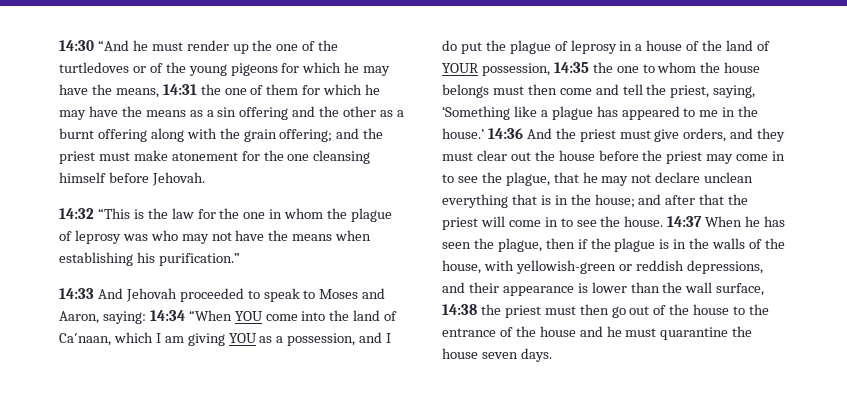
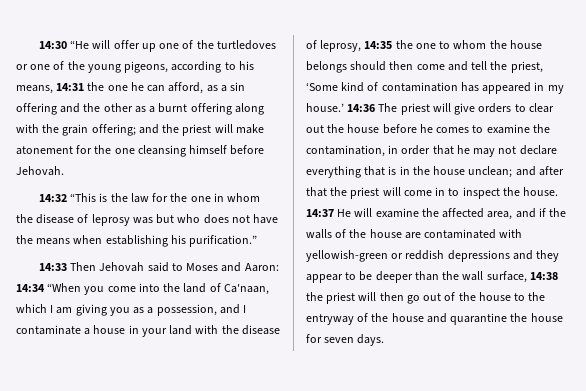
- 14:30 “And he must render up the one of the turtledoves or of the young pigeons for which he may have the means, 14:31 the one of them for which he may have the means as a sin offering and the other as a burnt offering along with the grain offering; and the priest must make atonement for the one cleansing himself before Jehovah.
+ 14:30 “He will offer up one of the turtledoves or one of the young pigeons, according to his means, 14:31 the one he can afford, as a sin offering and the other as a burnt offering along with the grain offering; and the priest will make atonement for the one cleansing himself before Jehovah.
- 14:32 “This is the law for the one in whom the plague of leprosy was who may not have the means when establishing his purification.”
+ 14:32 “This is the law for the one in whom the disease of leprosy was but who does not have the means when establishing his purification.”
- 14:33 And Jehovah proceeded to speak to Moses and Aaron, saying:
+ 14:33 Then Jehovah said to Moses and Aaron:
- 14:34 “When YOU come into the land of Ca′naan, which I am giving YOU as a possession, and I do put the plague of leprosy in a house of the land of YOUR possession, 14:35 the one to whom the house belongs must then come and tell the priest, saying, ‘Something like a plague has appeared to me in the house.’ 14:36 And the priest must give orders, and they must clear out the house before the priest may come in to see the plague, that he may not declare unclean everything that is in the house;
+ 14:34 “When you come into the land of Ca′naan, which I am giving you as a possession, and I contaminate a house in your land with the disease of leprosy, 14:35 the one to whom the house belongs should then come and tell the priest, ‘Some kind of contamination has appeared in my house.’ 14:36 The priest will give orders to clear out the house before he comes to examine the contamination, in order that he may not declare everything that is in the house unclean;
- and after that the priest will come in to see the house.
+ and after that the priest will come in to inspect the house.
- 14:37 When he has seen the plague, then if the plague is in the walls of the house, with yellowish-green or reddish depressions, and their appearance is lower than the wall surface, 14:38 the priest must then go out of the house to the entrance of the house and he must quarantine the house seven days.
+ 14:37 He will examine the affected area, and if the walls of the house are contaminated with yellowish-green or reddish depressions and they appear to be deeper than the wall surface, 14:38 the priest will then go out of the house to the entryway of the house and quarantine the house for seven days.

